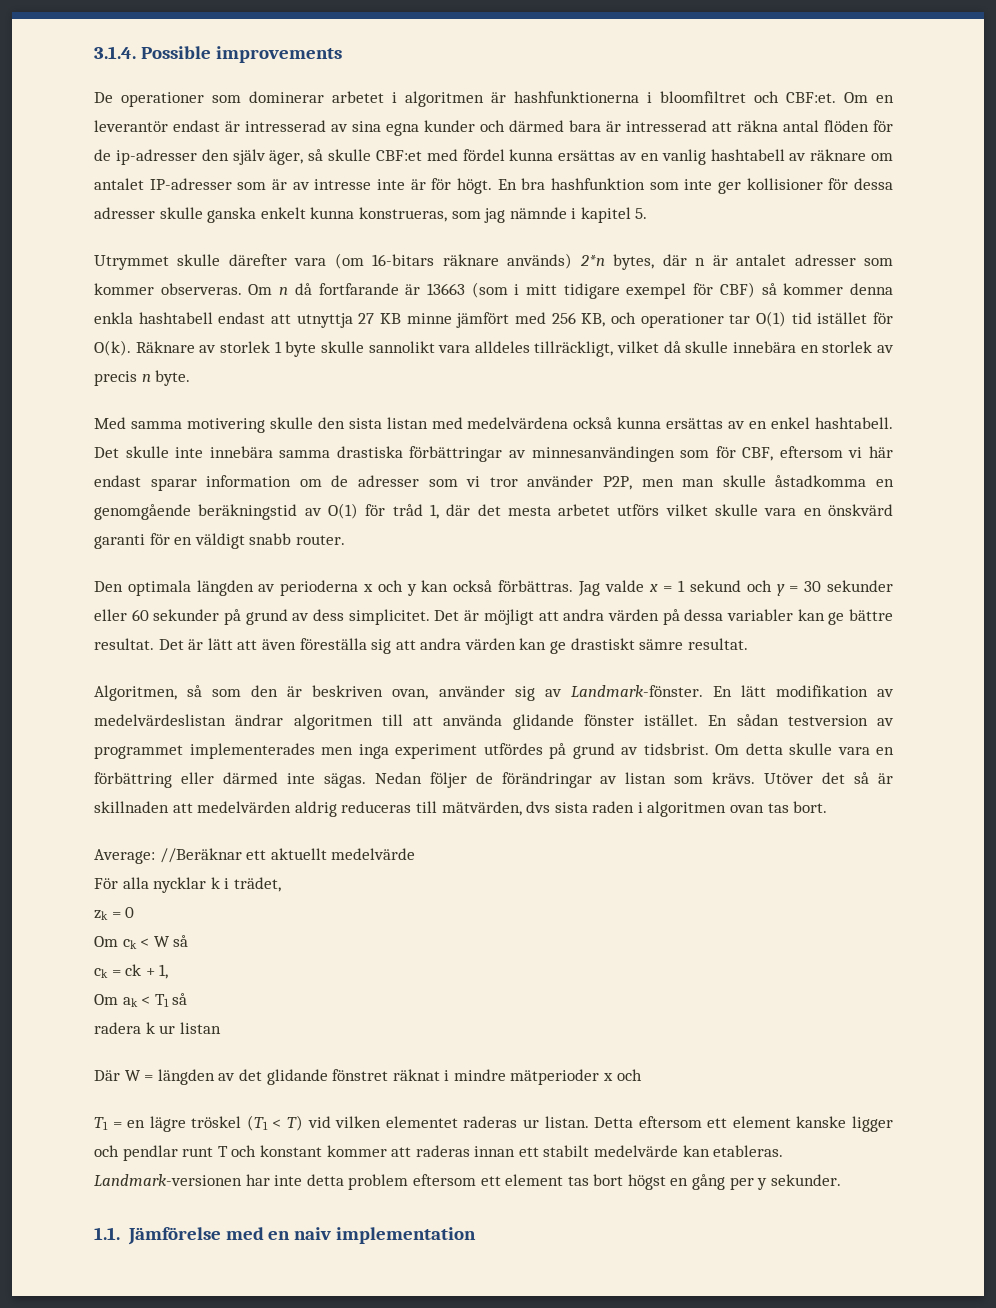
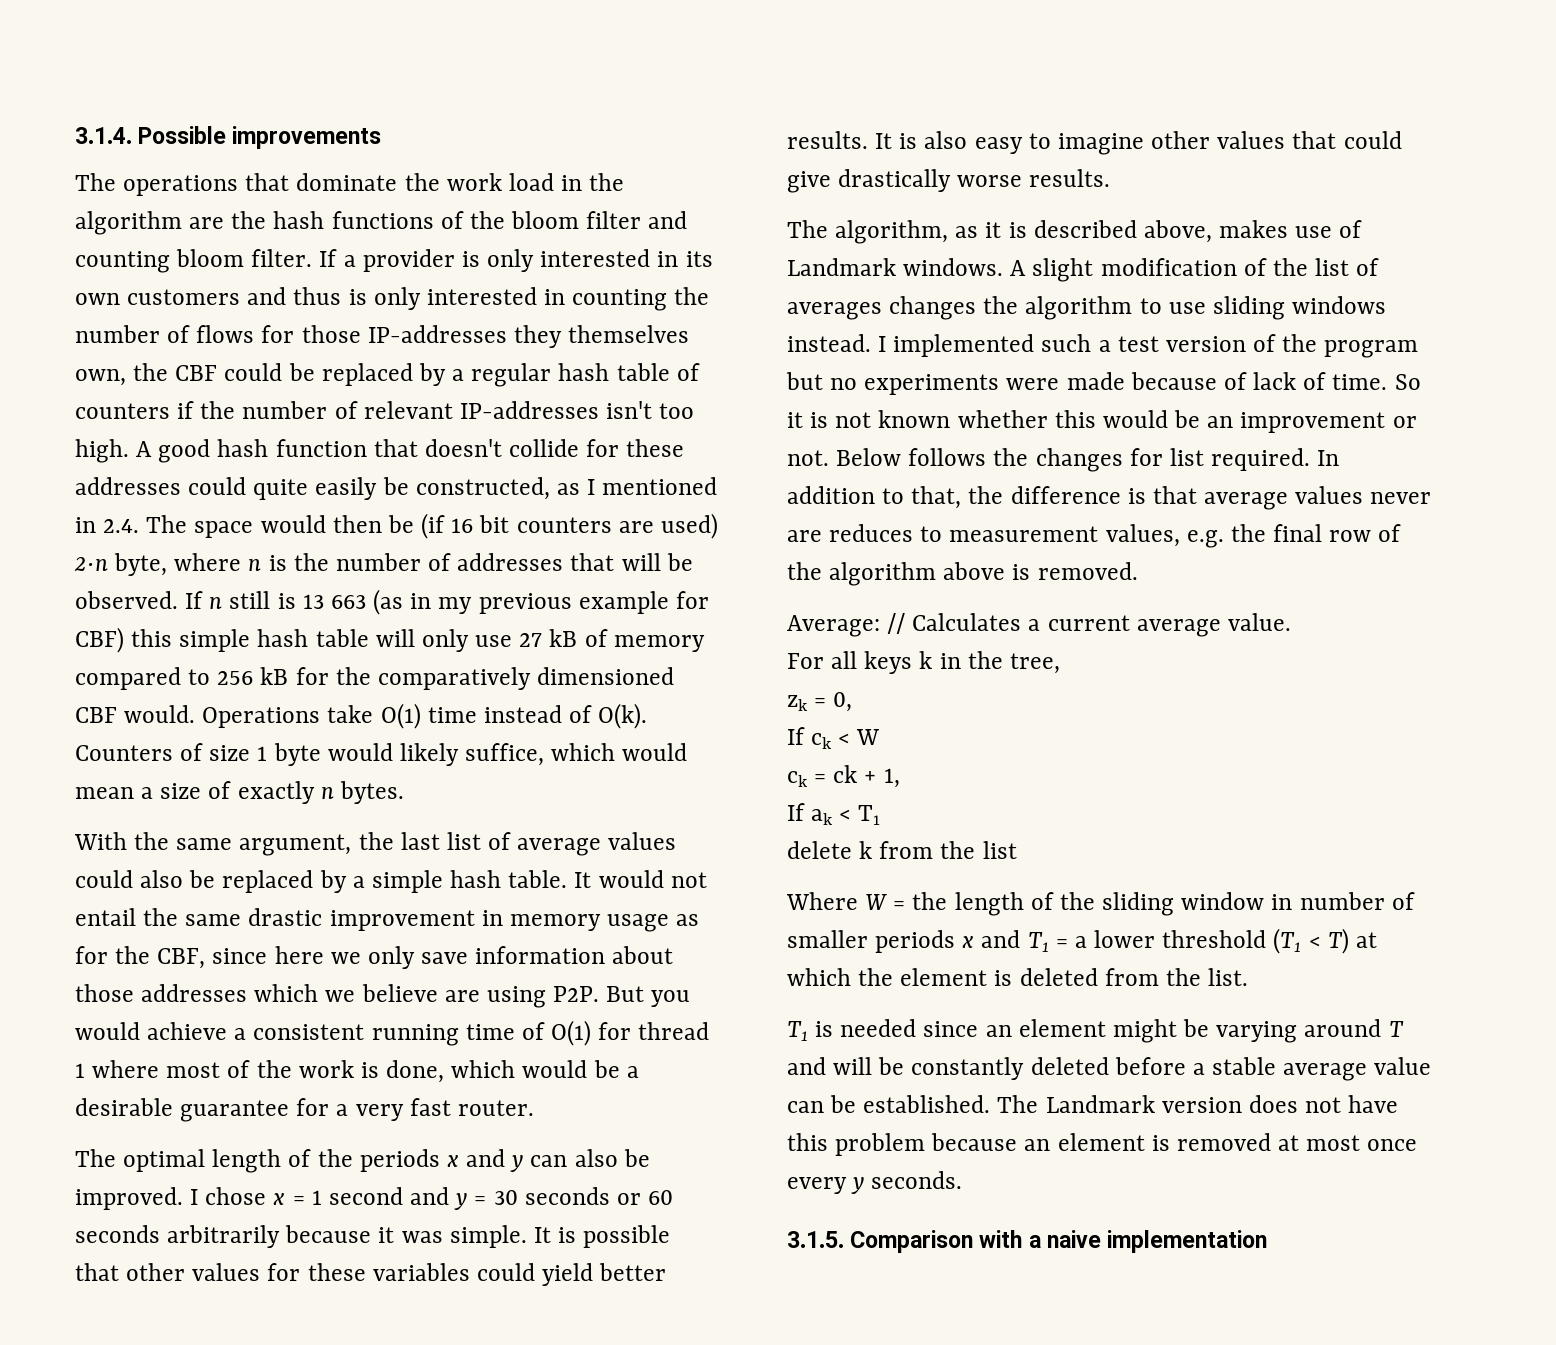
- De operationer som dominerar arbetet i algoritmen är hashfunktionerna i bloomfiltret och CBF:et. Om en leverantör endast är intresserad av sina egna kunder och därmed bara är intresserad att räkna antal flöden för de ip-adresser den själv äger, så skulle CBF:et med fördel kunna ersättas av en vanlig hashtabell av räknare om antalet IP-adresser som är av intresse inte är för högt. En bra hashfunktion som inte ger kollisioner för dessa adresser skulle ganska enkelt kunna konstrueras, som jag nämnde i kapitel 5.
- Utrymmet skulle därefter vara (om 16-bitars räknare används) 2*n bytes, där n är antalet adresser som kommer observeras. Om n då fortfarande är 13663 (som i mitt tidigare exempel för CBF) så kommer denna enkla hashtabell endast att utnyttja 27 KB minne jämfört med 256 KB, och operationer tar O(1) tid istället för O(k). Räknare av storlek 1 byte skulle sannolikt vara alldeles tillräckligt, vilket då skulle innebära en storlek av precis n byte.
- Med samma motivering skulle den sista listan med medelvärdena också kunna ersättas av en enkel hashtabell. Det skulle inte innebära samma drastiska förbättringar av minnesanvändingen som för CBF, eftersom vi här endast sparar information om de adresser som vi tror använder P2P, men man skulle åstadkomma en genomgående beräkningstid av O(1) för tråd 1, där det mesta arbetet utförs vilket skulle vara en önskvärd garanti för en väldigt snabb router.
- Den optimala längden av perioderna x och y kan också förbättras. Jag valde x = 1 sekund och y = 30 sekunder eller 60 sekunder på grund av dess simplicitet. Det är möjligt att andra värden på dessa variabler kan ge bättre resultat. Det är lätt att även föreställa sig att andra värden kan ge drastiskt sämre resultat.
- Algoritmen, så som den är beskriven ovan, använder sig av Landmark-fönster. En lätt modifikation av medelvärdeslistan ändrar algoritmen till att använda glidande fönster istället. En sådan testversion av programmet implementerades men inga experiment utfördes på grund av tidsbrist. Om detta skulle vara en förbättring eller därmed inte sägas. Nedan följer de förändringar av listan som krävs. Utöver det så är skillnaden att medelvärden aldrig reduceras till mätvärden, dvs sista raden i algoritmen ovan tas bort.
- Average: //Beräknar ett aktuellt medelvärde
- För alla nycklar k i trädet,
+ The operations that dominate the work load in the algorithm are the hash functions of the bloom filter and counting bloom filter. If a provider is only interested in its own customers and thus is only interested in counting the number of flows for those IP-addresses they themselves own, the CBF could be replaced by a regular hash table of counters if the number of relevant IP-addresses isn't too high. A good hash function that doesn't collide for these addresses could quite easily be constructed, as I mentioned in 2.4. The space would then be (if 16 bit counters are used) 2∙n byte, where n is the number of addresses that will be observed. If n still is 13 663 (as in my previous example for CBF) this simple hash table will only use 27 kB of memory compared to 256 kB for the comparatively dimensioned CBF would. Operations take O(1) time instead of O(k). Counters of size 1 byte would likely suffice, which would mean a size of exactly n bytes.
+ With the same argument, the last list of average values could also be replaced by a simple hash table. It would not entail the same drastic improvement in memory usage as for the CBF, since here we only save information about those addresses which we believe are using P2P. But you would achieve a consistent running time of O(1) for thread 1 where most of the work is done, which would be a desirable guarantee for a very fast router.
+ The optimal length of the periods x and y can also be improved. I chose x = 1 second and y = 30 seconds or 60 seconds arbitrarily because it was simple. It is possible that other values for these variables could yield better results. It is also easy to imagine other values that could give drastically worse results.
+ The algorithm, as it is described above, makes use of Landmark windows. A slight modification of the list of averages changes the algorithm to use sliding windows instead. I implemented such a test version of the program but no experiments were made because of lack of time. So it is not known whether this would be an improvement or not. Below follows the changes for list required. In addition to that, the difference is that average values never are reduces to measurement values, e.g. the final row of the algorithm above is removed.
+ Average: // Calculates a current average value.
+ For all keys k in the tree,
- zk = 0
- Om ck < W så
+ zk = 0,
+ If ck < W
- Om ak < T1 så
- radera k ur listan
- Där W = längden av det glidande fönstret räknat i mindre mätperioder x och
- T1 = en lägre tröskel (T1 < T) vid vilken elementet raderas ur listan. Detta eftersom ett element kanske ligger och pendlar runt T och konstant kommer att raderas innan ett stabilt medelvärde kan etableras. Landmark-versionen har inte detta problem eftersom ett element tas bort högst en gång per y sekunder.
- 1.1. Jämförelse med en naiv implementation
+ If ak < T1
+ delete k from the list
+ Where W = the length of the sliding window in number of smaller periods x and T1 = a lower threshold (T1 < T) at which the element is deleted from the list.
+ T1 is needed since an element might be varying around T and will be constantly deleted before a stable average value can be established. The Landmark version does not have this problem because an element is removed at most once every y seconds.
+ 3.1.5. Comparison with a naive implementation

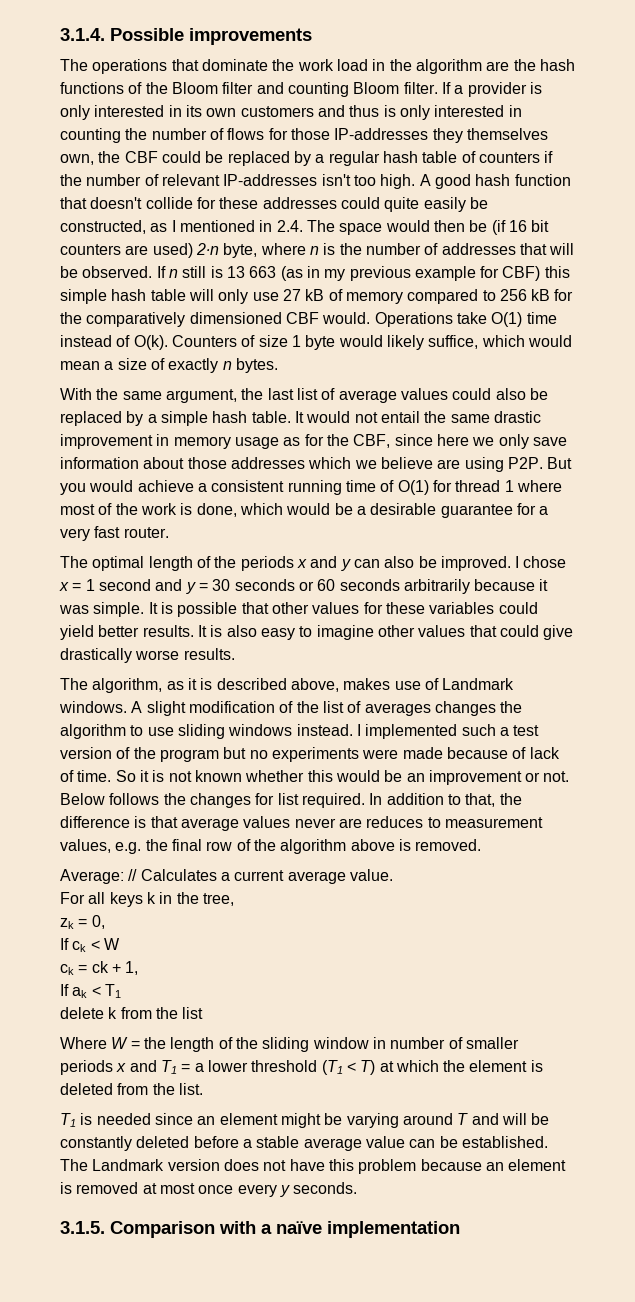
- The operations that dominate the work load in the algorithm are the hash functions of the bloom filter and counting bloom filter.
+ The operations that dominate the work load in the algorithm are the hash functions of the Bloom filter and counting Bloom filter.
- 3.1.5. Comparison with a naive implementation
+ 3.1.5. Comparison with a naïve implementation

